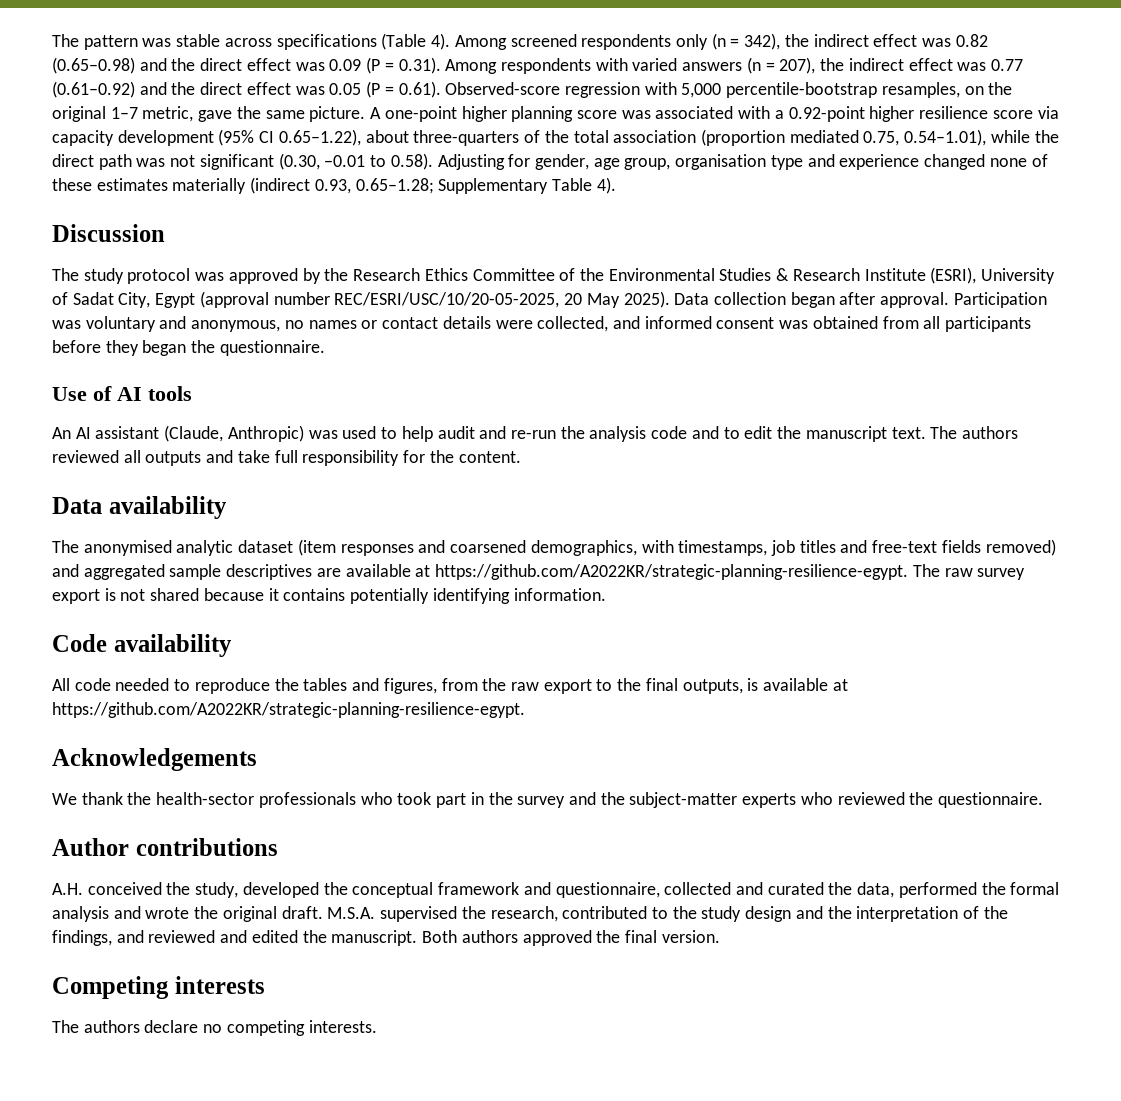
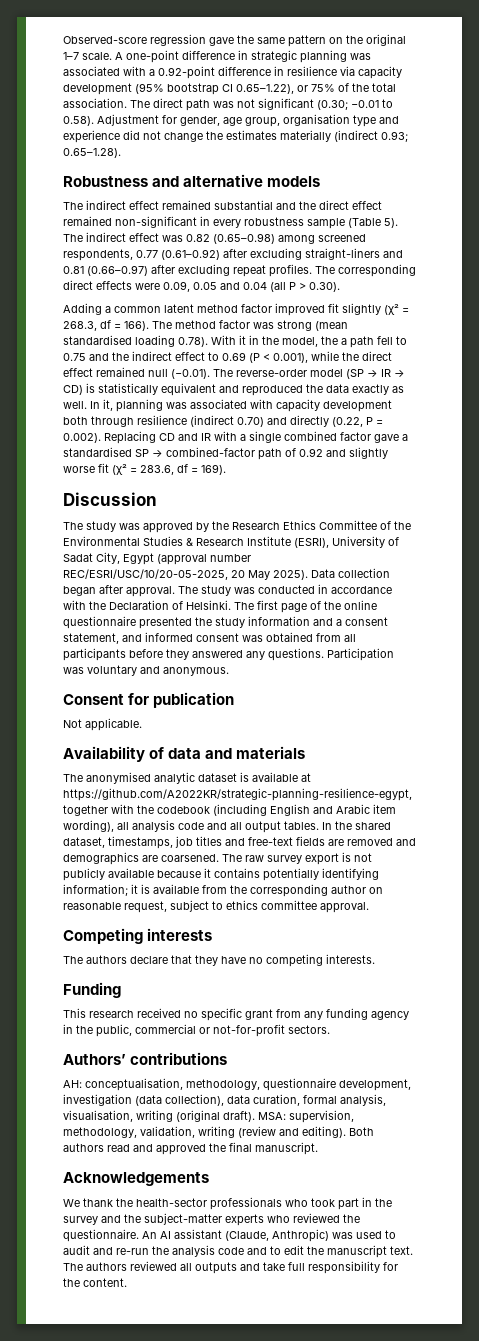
- The pattern was stable across specifications (Table 4). Among screened respondents only (n = 342), the indirect effect was 0.82 (0.65–0.98) and the direct effect was 0.09 (P = 0.31). Among respondents with varied answers (n = 207), the indirect effect was 0.77 (0.61–0.92) and the direct effect was 0.05 (P = 0.61). Observed-score regression with 5,000 percentile-bootstrap resamples, on the original 1–7 metric, gave the same picture. A one-point higher planning score was associated with a 0.92-point higher resilience score via capacity development (95% CI 0.65–1.22), about three-quarters of the total association (proportion mediated 0.75, 0.54–1.01), while the direct path was not significant (0.30, −0.01 to 0.58). Adjusting for gender, age group, organisation type and experience changed none of these estimates materially (indirect 0.93, 0.65–1.28; Supplementary Table 4).
+ Observed-score regression gave the same pattern on the original 1–7 scale. A one-point difference in strategic planning was associated with a 0.92-point difference in resilience via capacity development (95% bootstrap CI 0.65–1.22), or 75% of the total association. The direct path was not significant (0.30; −0.01 to 0.58). Adjustment for gender, age group, organisation type and experience did not change the estimates materially (indirect 0.93; 0.65–1.28).
+ Robustness and alternative models
+ The indirect effect remained substantial and the direct effect remained non-significant in every robustness sample (Table 5). The indirect effect was 0.82 (0.65–0.98) among screened respondents, 0.77 (0.61–0.92) after excluding straight-liners and 0.81 (0.66–0.97) after excluding repeat profiles. The corresponding direct effects were 0.09, 0.05 and 0.04 (all P > 0.30).
+ Adding a common latent method factor improved fit slightly (χ² = 268.3, df = 166). The method factor was strong (mean standardised loading 0.78). With it in the model, the a path fell to 0.75 and the indirect effect to 0.69 (P < 0.001), while the direct effect remained null (−0.01). The reverse-order model (SP → IR → CD) is statistically equivalent and reproduced the data exactly as well. In it, planning was associated with capacity development both through resilience (indirect 0.70) and directly (0.22, P = 0.002). Replacing CD and IR with a single combined factor gave a standardised SP → combined-factor path of 0.92 and slightly worse fit (χ² = 283.6, df = 169).
- The study protocol was approved by the Research Ethics Committee of the Environmental Studies & Research Institute (ESRI), University of Sadat City, Egypt (approval number REC/ESRI/USC/10/20-05-2025, 20 May 2025).
+ The study was approved by the Research Ethics Committee of the Environmental Studies & Research Institute (ESRI), University of Sadat City, Egypt (approval number REC/ESRI/USC/10/20-05-2025, 20 May 2025).
- Participation was voluntary and anonymous, no names or contact details were collected, and informed consent was obtained from all participants before they began the questionnaire.
- Use of AI tools
- An AI assistant (Claude, Anthropic) was used to help audit and re-run the analysis code and to edit the manuscript text.
+ The study was conducted in accordance with the Declaration of Helsinki. The first page of the online questionnaire presented the study information and a consent statement, and informed consent was obtained from all participants before they answered any questions. Participation was voluntary and anonymous.
+ Consent for publication
+ Not applicable.
+ Availability of data and materials
+ The anonymised analytic dataset is available at https://github.com/A2022KR/strategic-planning-resilience-egypt, together with the codebook (including English and Arabic item wording), all analysis code and all output tables. In the shared dataset, timestamps, job titles and free-text fields are removed and demographics are coarsened. The raw survey export is not publicly available because it contains potentially identifying information; it is available from the corresponding author on reasonable request, subject to ethics committee approval.
+ Competing interests
+ The authors declare that they have no competing interests.
+ Funding
+ This research received no specific grant from any funding agency in the public, commercial or not-for-profit sectors.
+ Authors’ contributions
+ AH: conceptualisation, methodology, questionnaire development, investigation (data collection), data curation, formal analysis, visualisation, writing (original draft). MSA: supervision, methodology, validation, writing (review and editing). Both authors read and approved the final manuscript.
+ Acknowledgements
+ We thank the health-sector professionals who took part in the survey and the subject-matter experts who reviewed the questionnaire. An AI assistant (Claude, Anthropic) was used to audit and re-run the analysis code and to edit the manuscript text.
- Data availability
- The anonymised analytic dataset (item responses and coarsened demographics, with timestamps, job titles and free-text fields removed) and aggregated sample descriptives are available at https://github.com/A2022KR/strategic-planning-resilience-egypt. The raw survey export is not shared because it contains potentially identifying information.
- Code availability
- All code needed to reproduce the tables and figures, from the raw export to the final outputs, is available at https://github.com/A2022KR/strategic-planning-resilience-egypt.
- Acknowledgements
- We thank the health-sector professionals who took part in the survey and the subject-matter experts who reviewed the questionnaire.
- Author contributions
- A.H. conceived the study, developed the conceptual framework and questionnaire, collected and curated the data, performed the formal analysis and wrote the original draft. M.S.A. supervised the research, contributed to the study design and the interpretation of the findings, and reviewed and edited the manuscript. Both authors approved the final version.
- Competing interests
- The authors declare no competing interests.

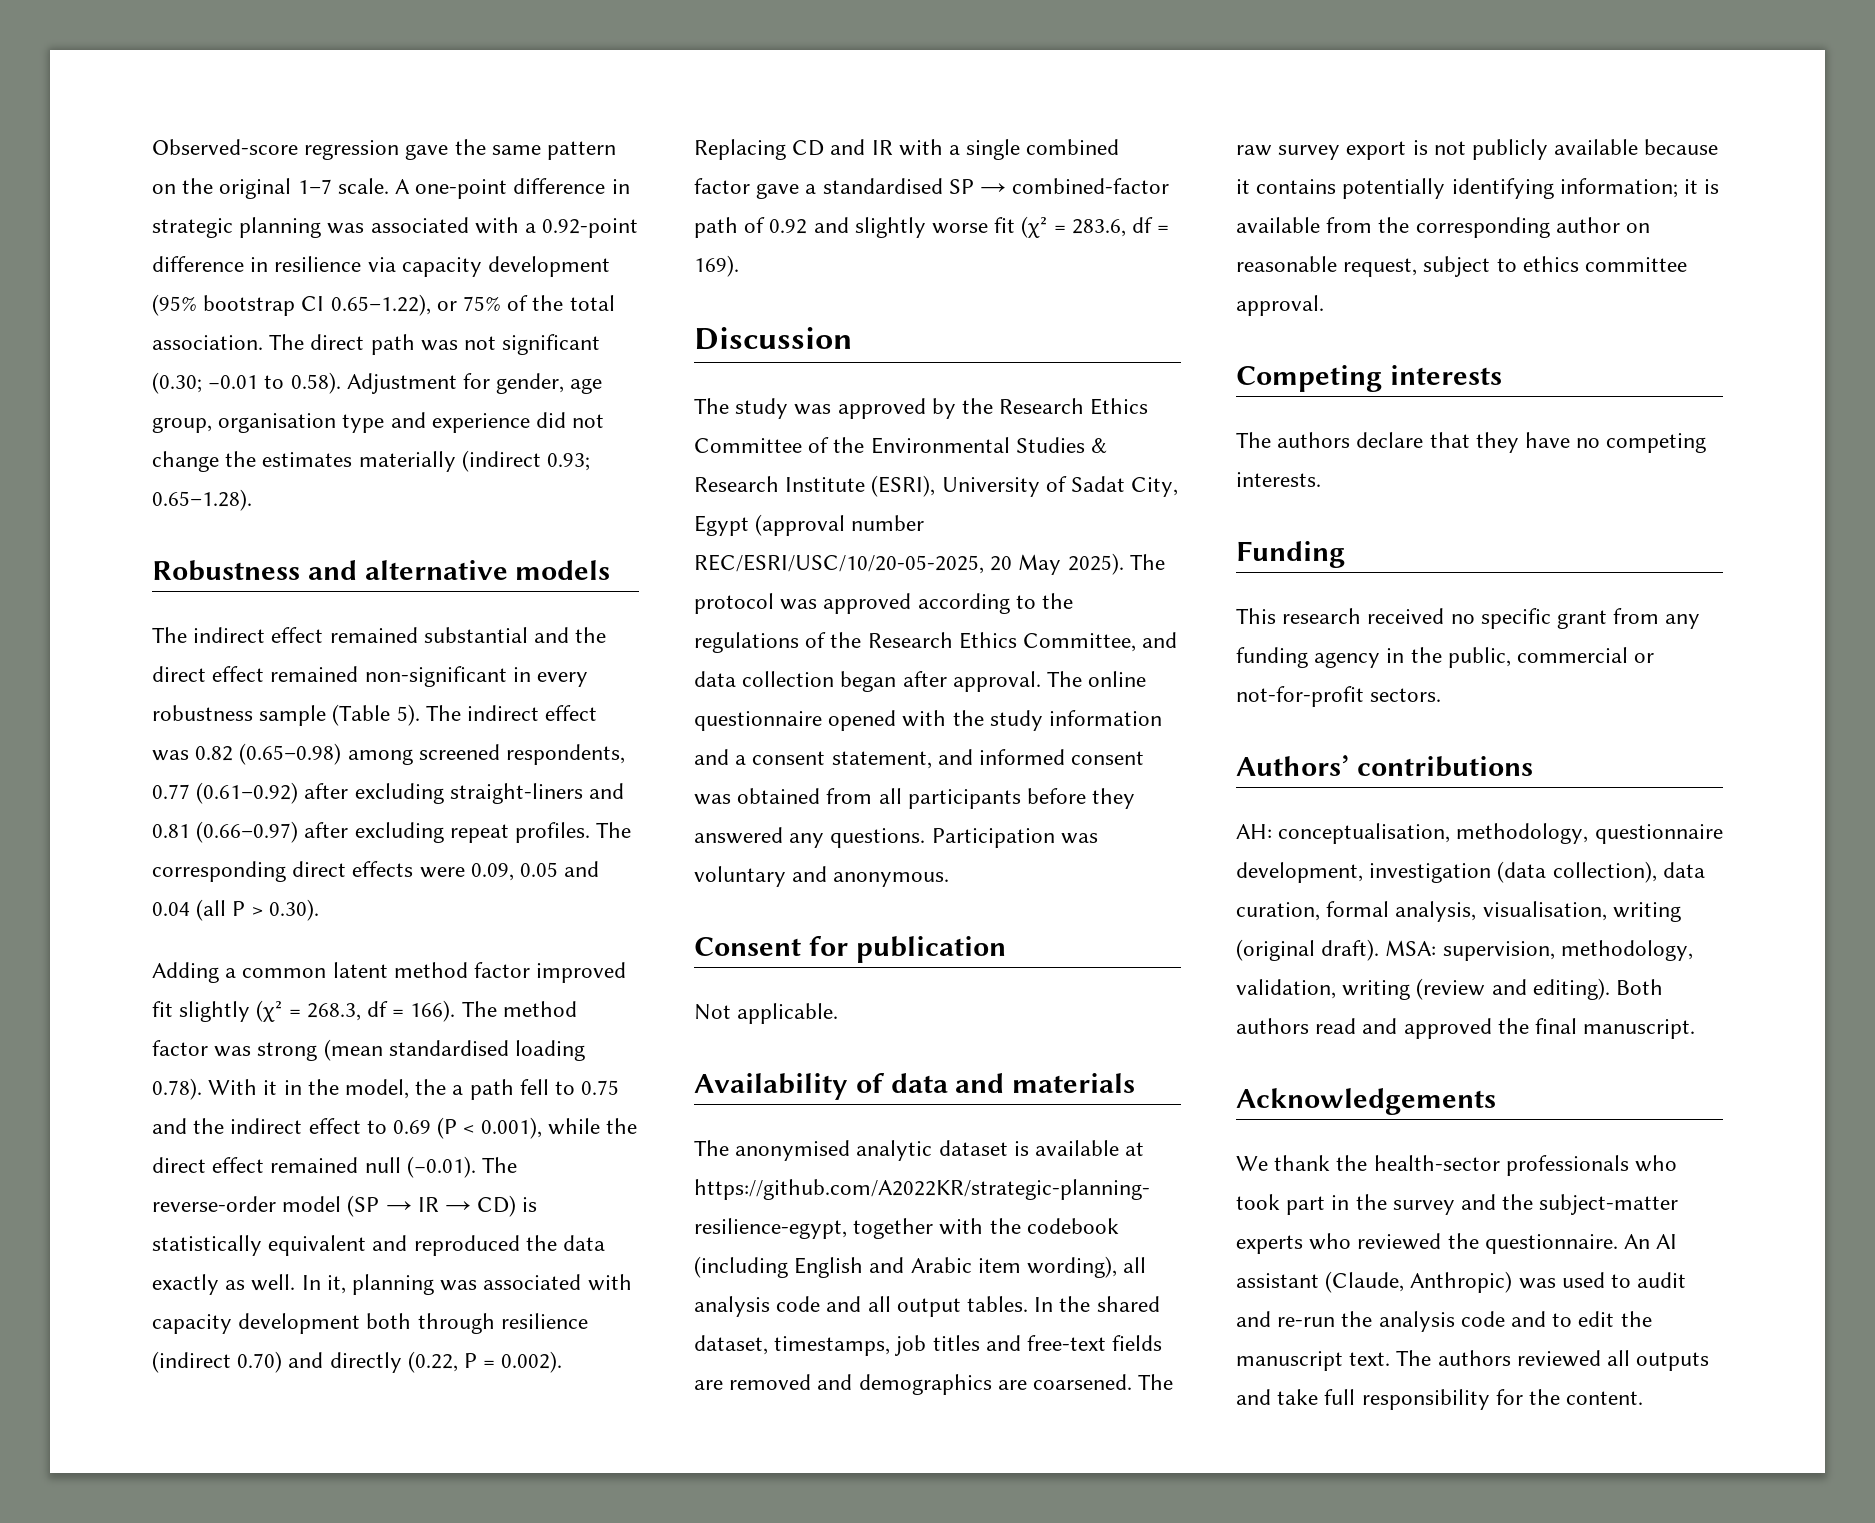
- Data collection began after approval.
+ The protocol was approved according to the regulations of the Research Ethics Committee, and data collection began after approval.
- The study was conducted in accordance with the Declaration of Helsinki. The first page of the online questionnaire presented the study information and a consent statement, and informed consent was obtained from all participants before they answered any questions.
+ The online questionnaire opened with the study information and a consent statement, and informed consent was obtained from all participants before they answered any questions.

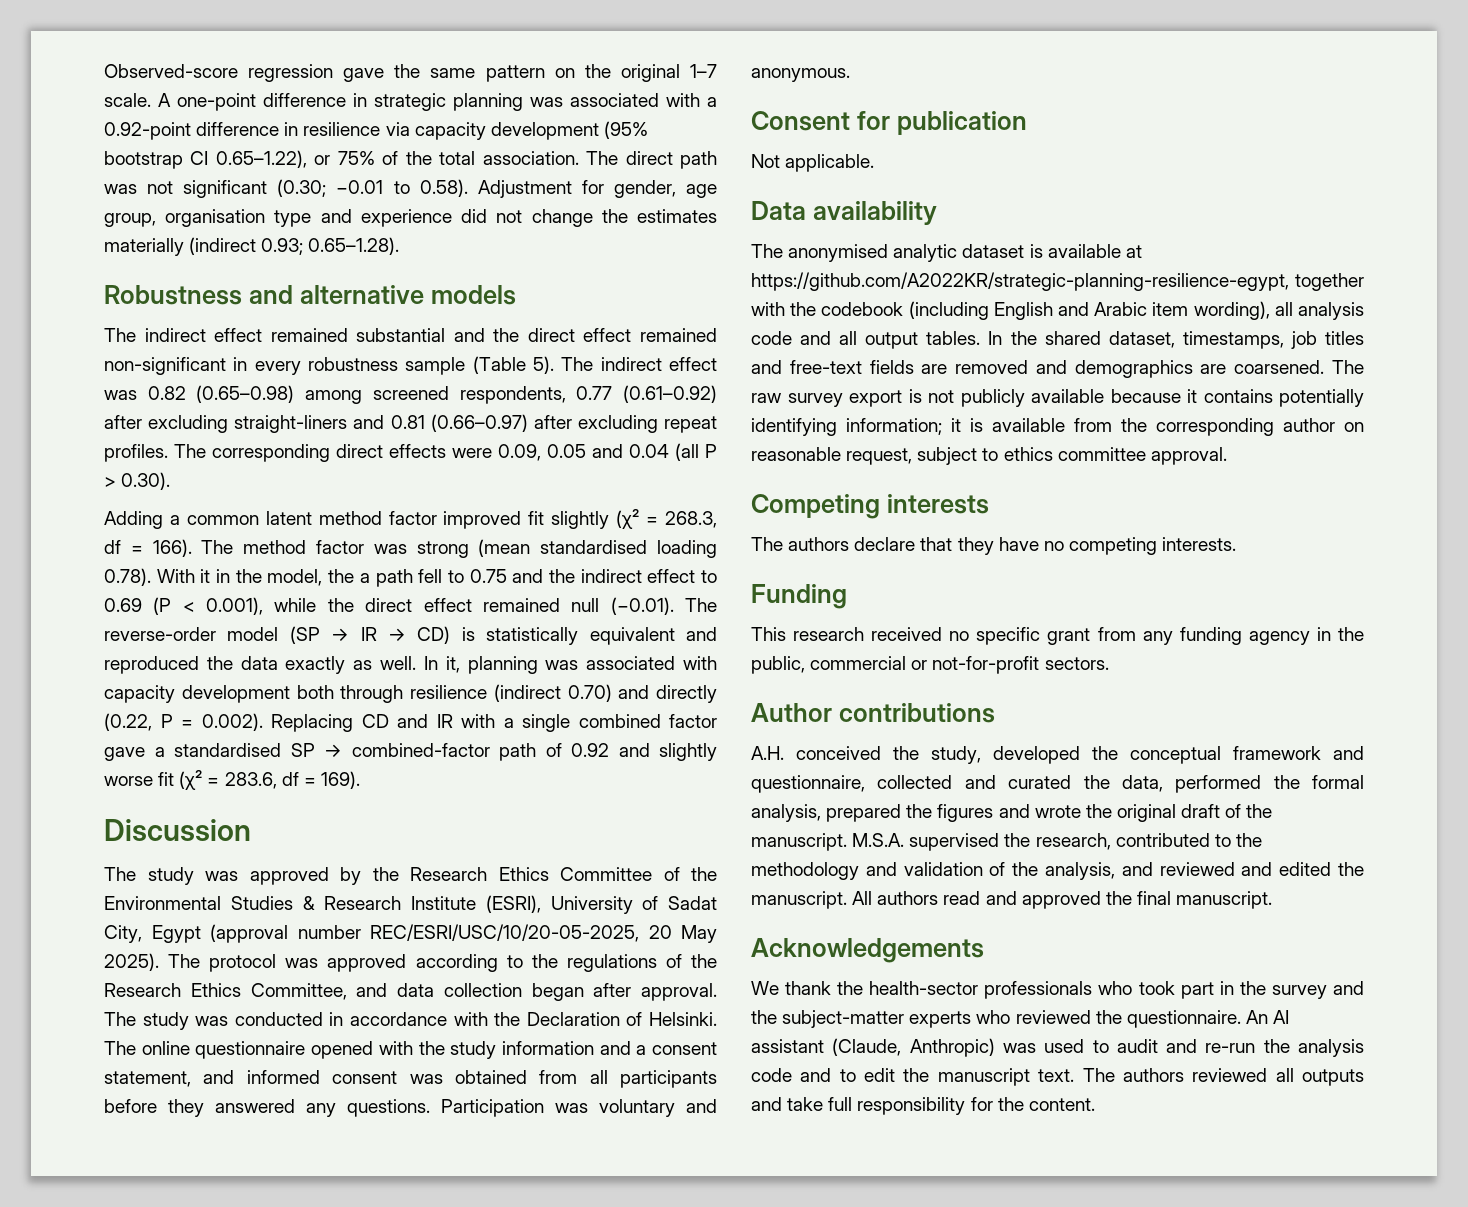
- The online questionnaire opened with the study information and a consent statement, and informed consent was obtained from all participants before they answered any questions.
+ The study was conducted in accordance with the Declaration of Helsinki. The online questionnaire opened with the study information and a consent statement, and informed consent was obtained from all participants before they answered any questions.
- Availability of data and materials
+ Data availability
- Authors’ contributions
+ Author contributions
- AH: conceptualisation, methodology, questionnaire development, investigation (data collection), data curation, formal analysis, visualisation, writing (original draft). MSA: supervision, methodology, validation, writing (review and editing). Both authors read and approved the final manuscript.
+ A.H. conceived the study, developed the conceptual framework and questionnaire, collected and curated the data, performed the formal analysis, prepared the figures and wrote the original draft of the manuscript. M.S.A. supervised the research, contributed to the methodology and validation of the analysis, and reviewed and edited the manuscript. All authors read and approved the final manuscript.

